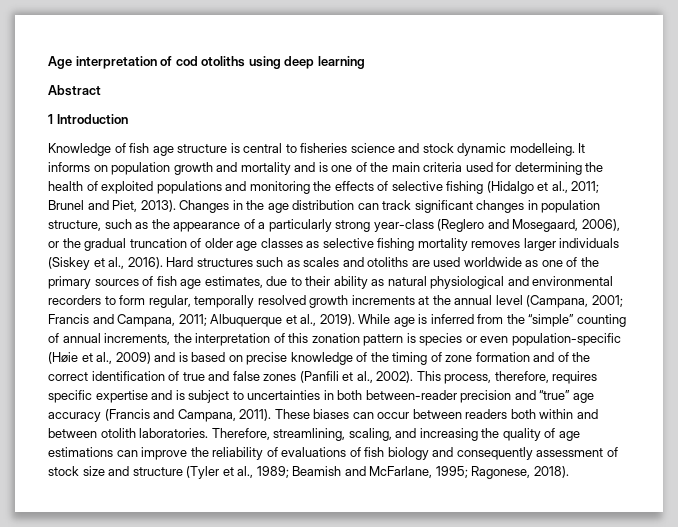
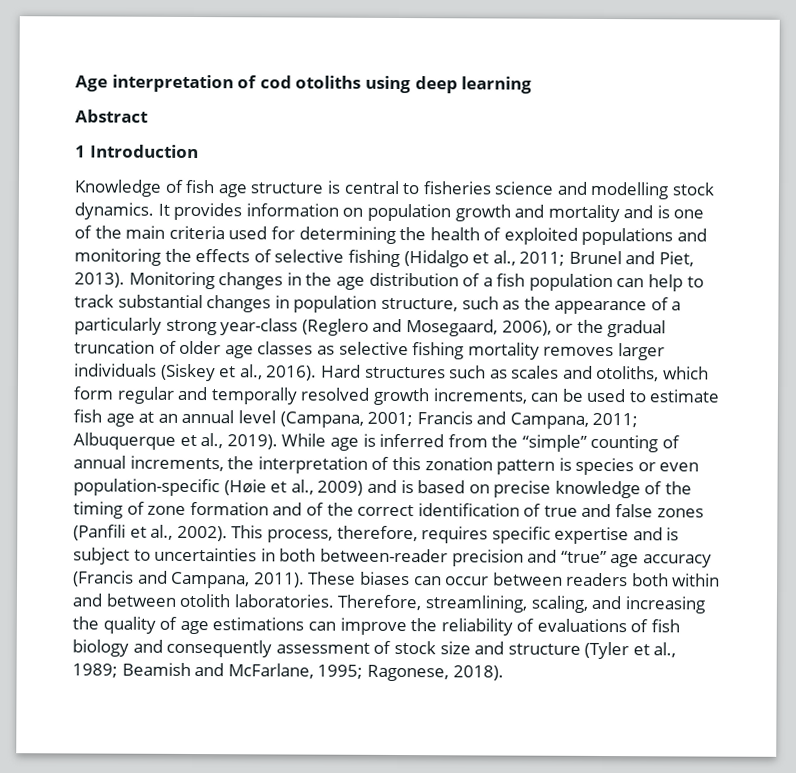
- Knowledge of fish age structure is central to fisheries science and stock dynamic modelleing. It informs on population growth and mortality and is one of the main criteria used for determining the health of exploited populations and monitoring the effects of selective fishing (Hidalgo et al., 2011; Brunel and Piet, 2013).
+ Knowledge of fish age structure is central to fisheries science and modelling stock dynamics. It provides information on population growth and mortality and is one of the main criteria used for determining the health of exploited populations and monitoring the effects of selective fishing (Hidalgo et al., 2011; Brunel and Piet, 2013).
- Changes in the age distribution can track significant changes in population structure, such as the appearance of a particularly strong year-class (Reglero and Mosegaard, 2006), or the gradual truncation of older age classes as selective fishing mortality removes larger individuals (Siskey et al., 2016).
+ Monitoring changes in the age distribution of a fish population can help to track substantial changes in population structure, such as the appearance of a particularly strong year-class (Reglero and Mosegaard, 2006), or the gradual truncation of older age classes as selective fishing mortality removes larger individuals (Siskey et al., 2016).
- Hard structures such as scales and otoliths are used worldwide as one of the primary sources of fish age estimates, due to their ability as natural physiological and environmental recorders to form regular, temporally resolved growth increments at the annual level (Campana, 2001; Francis and Campana, 2011; Albuquerque et al., 2019).
+ Hard structures such as scales and otoliths, which form regular and temporally resolved growth increments, can be used to estimate fish age at an annual level (Campana, 2001; Francis and Campana, 2011; Albuquerque et al., 2019).

